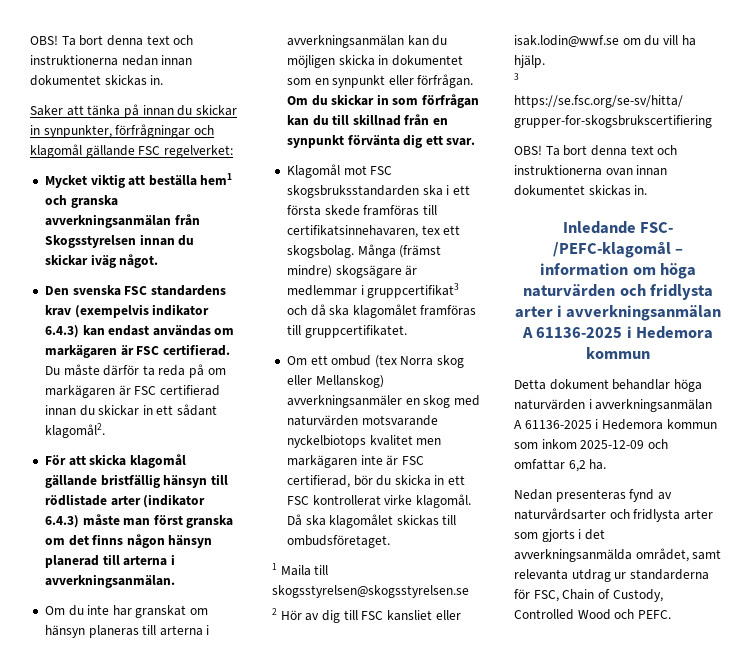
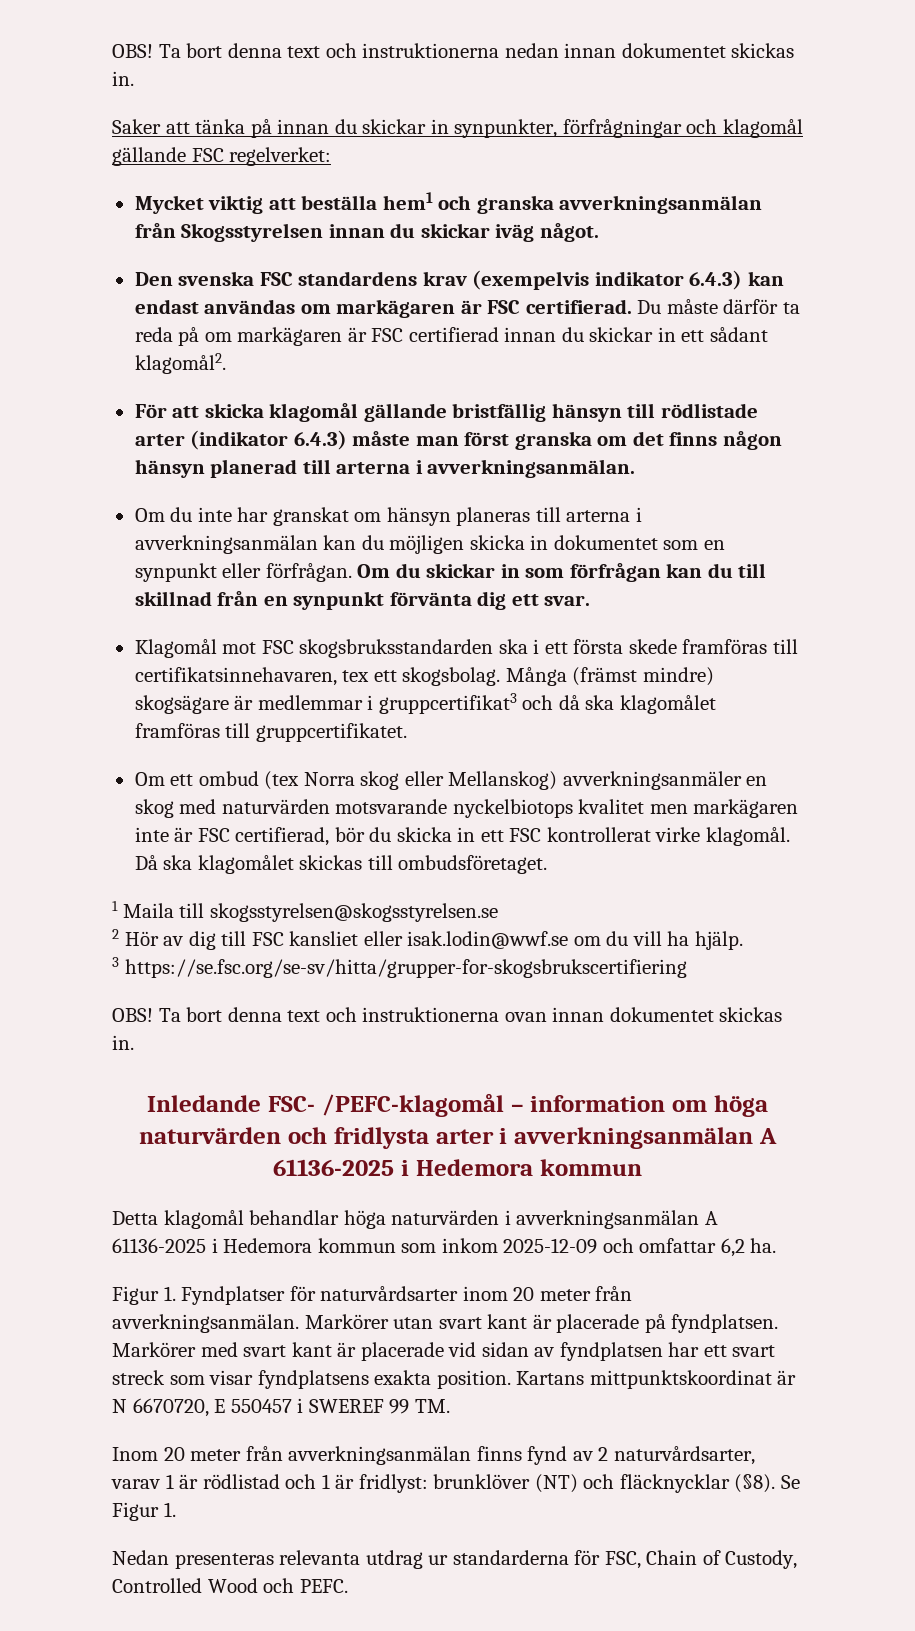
- Detta dokument behandlar höga naturvärden i avverkningsanmälan A 61136-2025 i Hedemora kommun som inkom 2025-12-09 och omfattar 6,2 ha.
+ Detta klagomål behandlar höga naturvärden i avverkningsanmälan A 61136-2025 i Hedemora kommun som inkom 2025-12-09 och omfattar 6,2 ha.
- Nedan presenteras fynd av naturvårdsarter och fridlysta arter som gjorts i det avverkningsanmälda området, samt relevanta utdrag ur standarderna för FSC, Chain of Custody, Controlled Wood och PEFC.
+ Figur 1. Fyndplatser för naturvårdsarter inom 20 meter från avverkningsanmälan. Markörer utan svart kant är placerade på fyndplatsen. Markörer med svart kant är placerade vid sidan av fyndplatsen har ett svart streck som visar fyndplatsens exakta position. Kartans mittpunktskoordinat är N 6670720, E 550457 i SWEREF 99 TM.
+ Inom 20 meter från avverkningsanmälan finns fynd av 2 naturvårdsarter, varav 1 är rödlistad och 1 är fridlyst: brunklöver (NT) och fläcknycklar (§8). Se Figur 1.
+ Nedan presenteras relevanta utdrag ur standarderna för FSC, Chain of Custody, Controlled Wood och PEFC.

